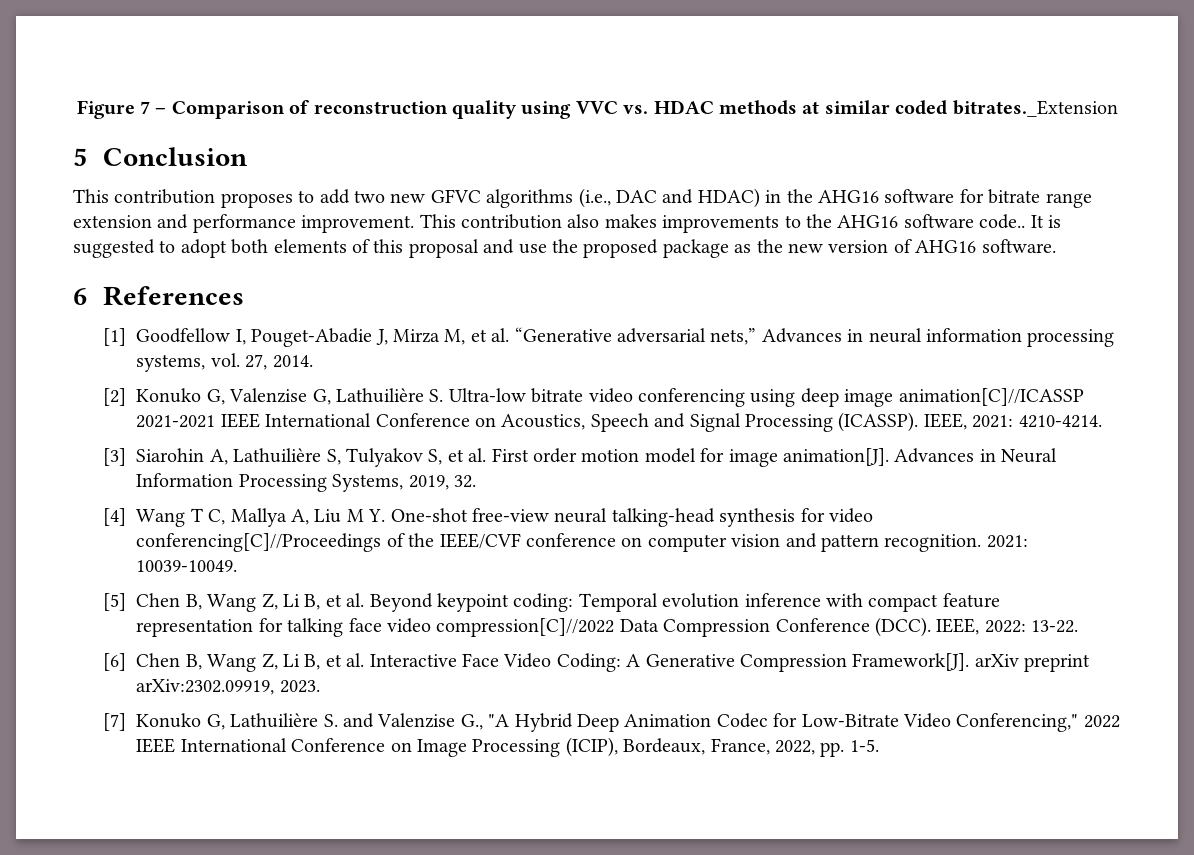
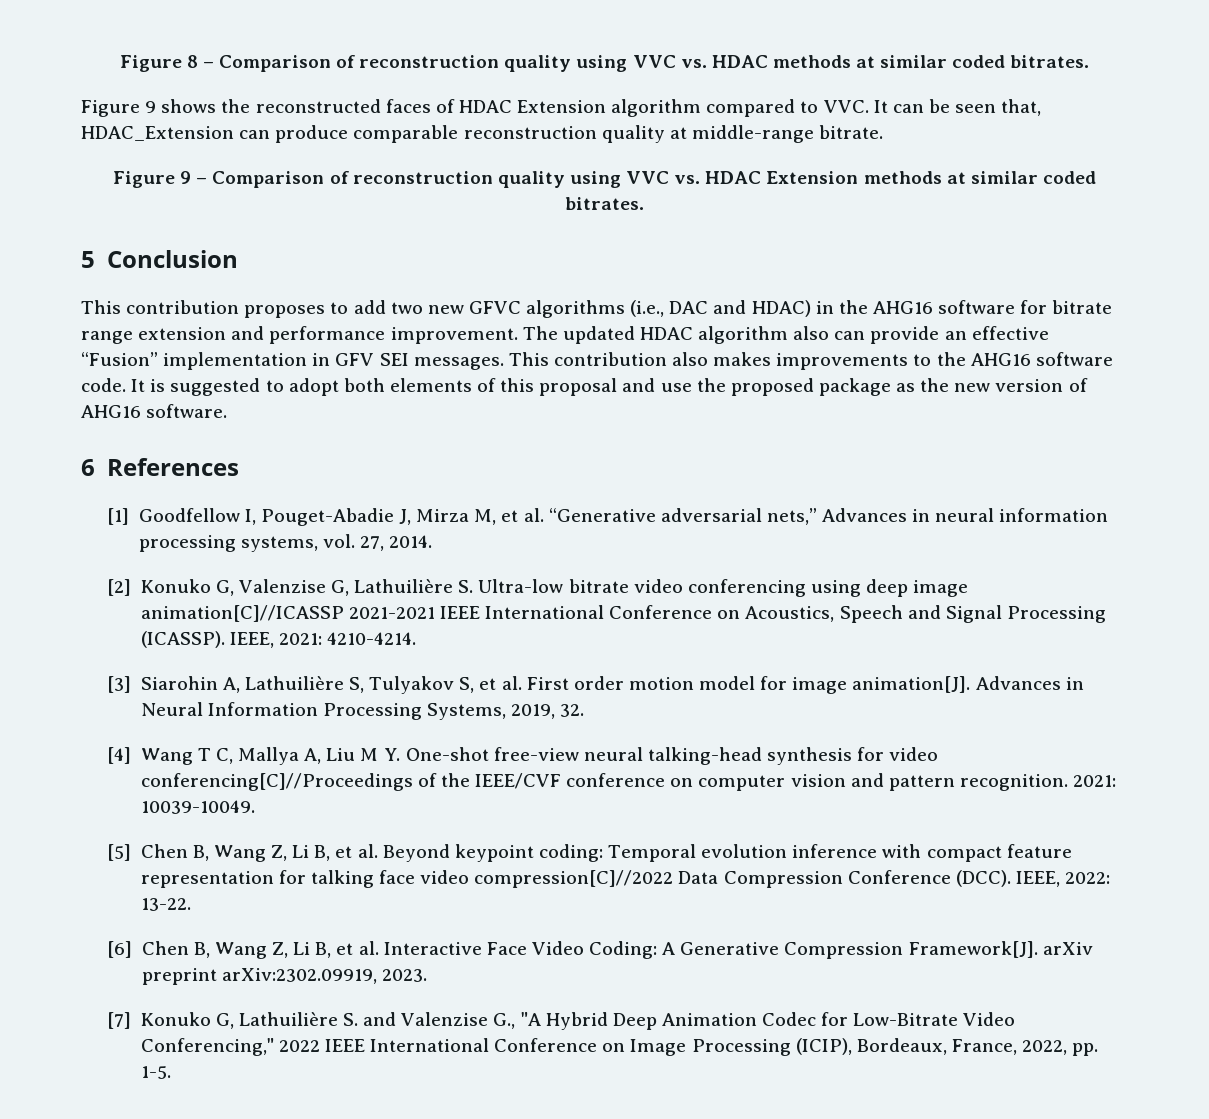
- Figure 7 – Comparison of reconstruction quality using VVC vs. HDAC methods at similar coded bitrates._Extension
+ Figure 8 – Comparison of reconstruction quality using VVC vs. HDAC methods at similar coded bitrates.
+ Figure 9 shows the reconstructed faces of HDAC Extension algorithm compared to VVC. It can be seen that, HDAC_Extension can produce comparable reconstruction quality at middle-range bitrate.
+ Figure 9 – Comparison of reconstruction quality using VVC vs. HDAC Extension methods at similar coded bitrates.
+ The updated HDAC algorithm also can provide an effective “Fusion” implementation in GFV SEI messages.
- This contribution also makes improvements to the AHG16 software code..
+ This contribution also makes improvements to the AHG16 software code.

